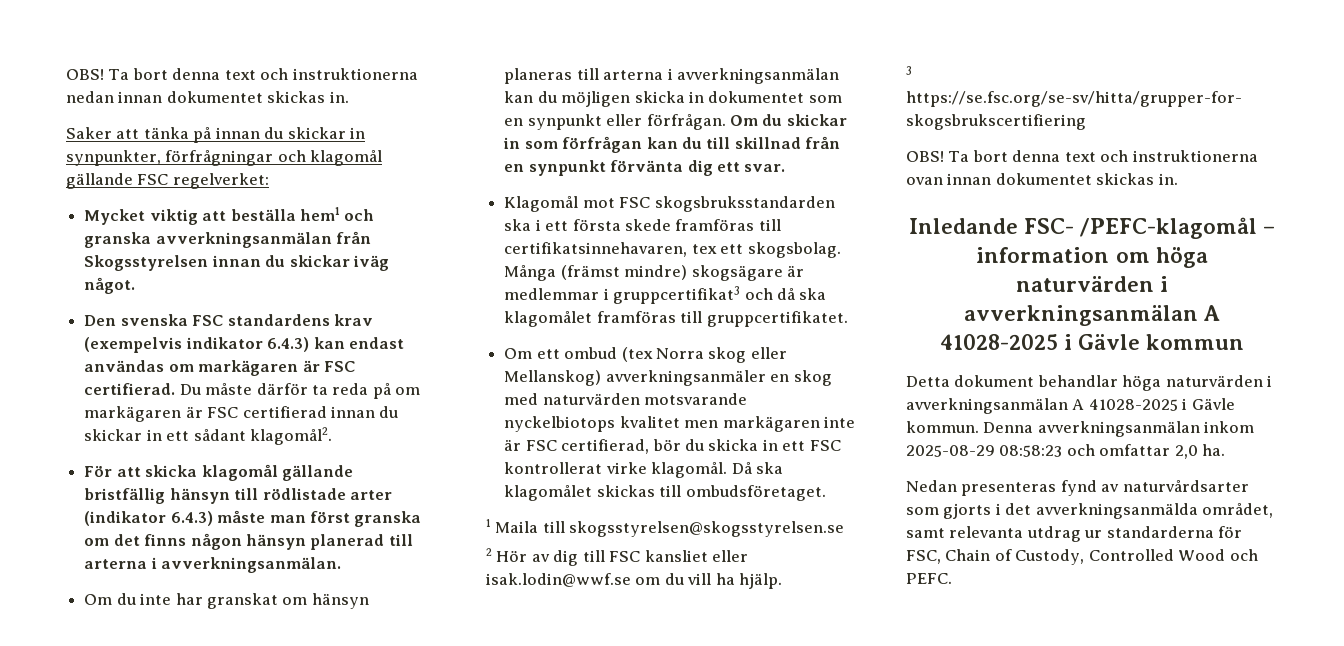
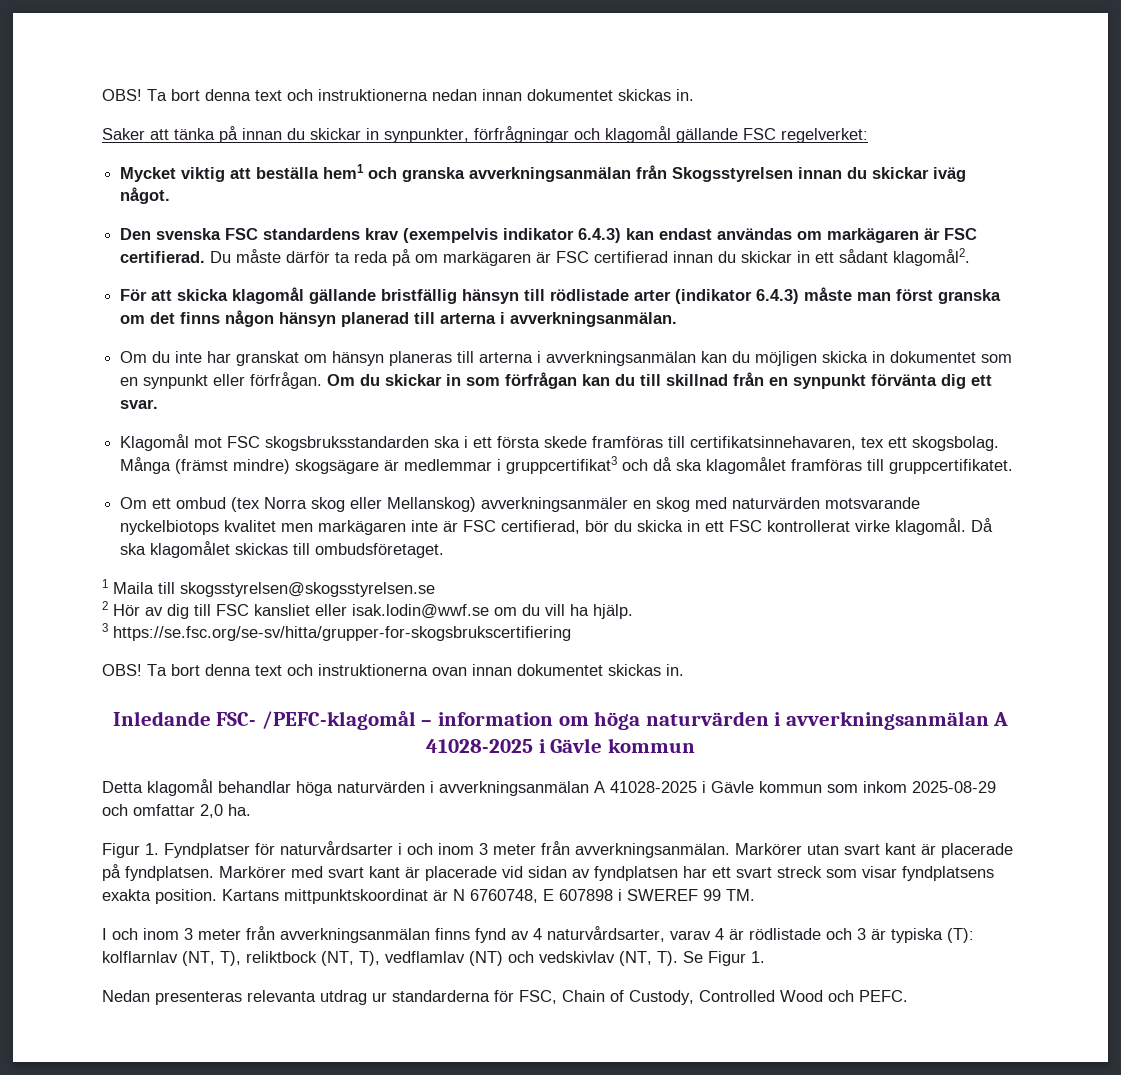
- Detta dokument behandlar höga naturvärden i avverkningsanmälan A 41028-2025 i Gävle kommun. Denna avverkningsanmälan inkom 2025-08-29 08:58:23 och omfattar 2,0 ha.
+ Detta klagomål behandlar höga naturvärden i avverkningsanmälan A 41028-2025 i Gävle kommun som inkom 2025-08-29 och omfattar 2,0 ha.
- Nedan presenteras fynd av naturvårdsarter som gjorts i det avverkningsanmälda området, samt relevanta utdrag ur standarderna för FSC, Chain of Custody, Controlled Wood och PEFC.
+ Figur 1. Fyndplatser för naturvårdsarter i och inom 3 meter från avverkningsanmälan. Markörer utan svart kant är placerade på fyndplatsen. Markörer med svart kant är placerade vid sidan av fyndplatsen har ett svart streck som visar fyndplatsens exakta position. Kartans mittpunktskoordinat är N 6760748, E 607898 i SWEREF 99 TM.
+ I och inom 3 meter från avverkningsanmälan finns fynd av 4 naturvårdsarter, varav 4 är rödlistade och 3 är typiska (T): kolflarnlav (NT, T), reliktbock (NT, T), vedflamlav (NT) och vedskivlav (NT, T). Se Figur 1.
+ Nedan presenteras relevanta utdrag ur standarderna för FSC, Chain of Custody, Controlled Wood och PEFC.

